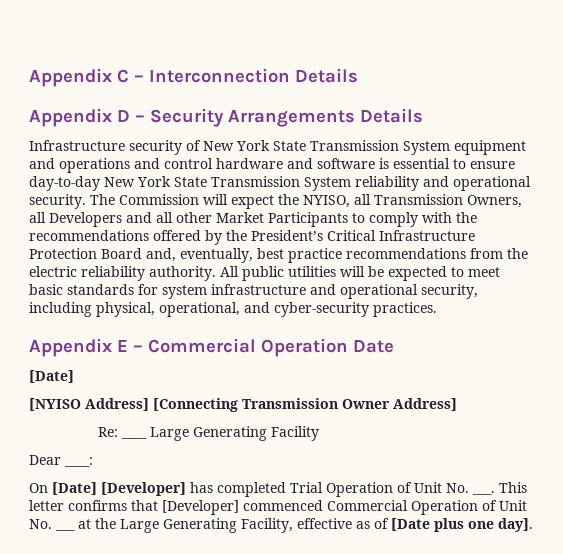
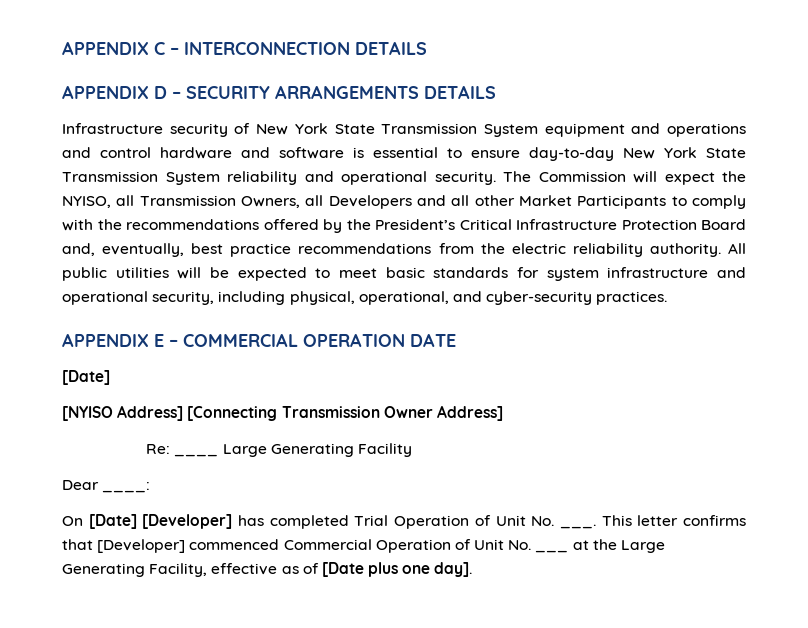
- Appendix C – Interconnection Details
- Appendix D – Security Arrangements Details
+ APPENDIX C – INTERCONNECTION DETAILS
+ APPENDIX D – SECURITY ARRANGEMENTS DETAILS
- Appendix E – Commercial Operation Date
+ APPENDIX E – COMMERCIAL OPERATION DATE

